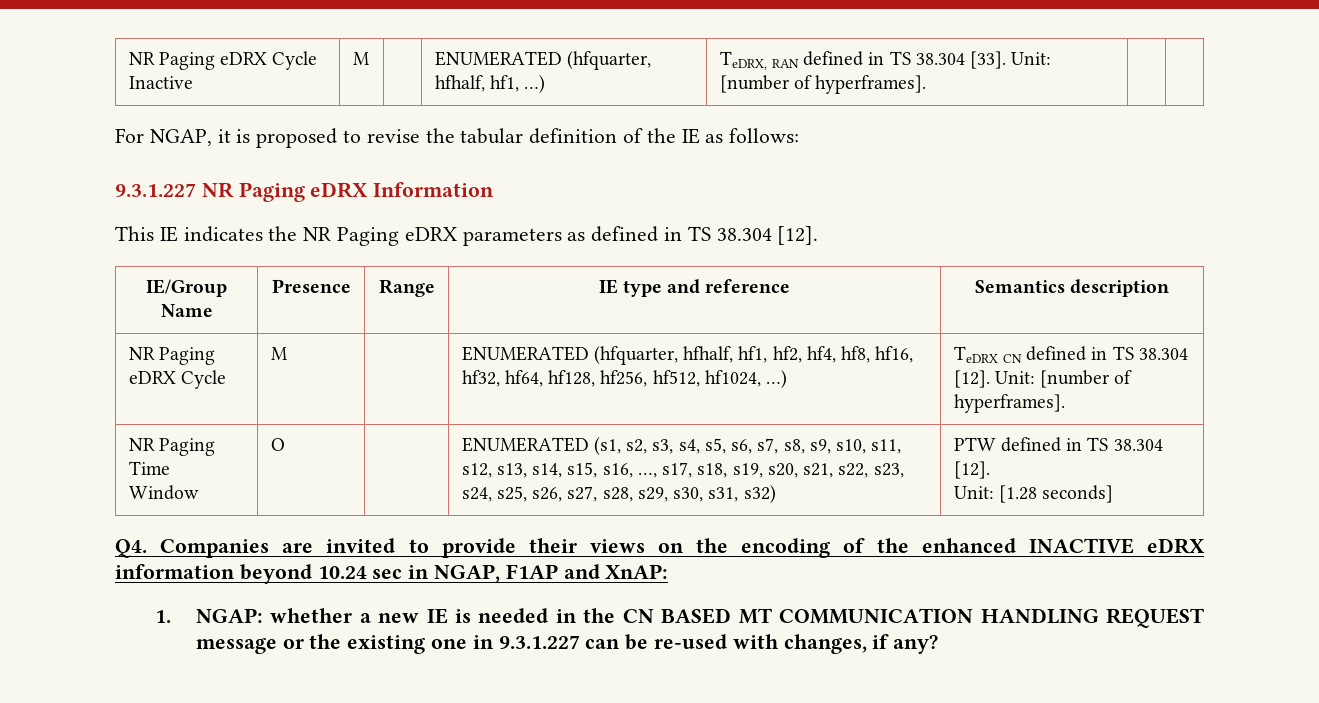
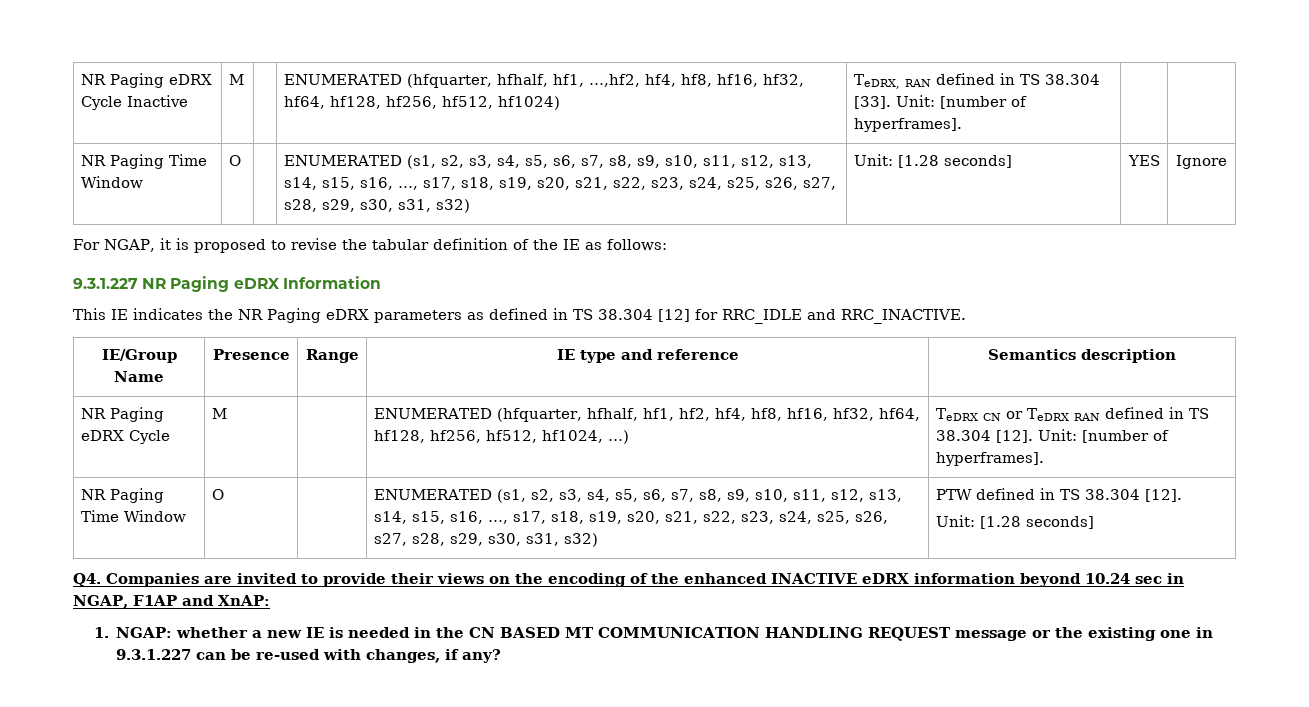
- NR Paging eDRX Cycle Inactive | M | | ENUMERATED (hfquarter, hfhalf, hf1, …) | TeDRX, RAN defined in TS 38.304 [33]. Unit: [number of hyperframes]. | |
+ NR Paging eDRX Cycle Inactive | M | | ENUMERATED (hfquarter, hfhalf, hf1, …,hf2, hf4, hf8, hf16, hf32, hf64, hf128, hf256, hf512, hf1024) | TeDRX, RAN defined in TS 38.304 [33]. Unit: [number of hyperframes]. | |
+ NR Paging Time Window | O | | ENUMERATED (s1, s2, s3, s4, s5, s6, s7, s8, s9, s10, s11, s12, s13, s14, s15, s16, …, s17, s18, s19, s20, s21, s22, s23, s24, s25, s26, s27, s28, s29, s30, s31, s32) | Unit: [1.28 seconds] | YES | Ignore
- This IE indicates the NR Paging eDRX parameters as defined in TS 38.304 [12].
+ This IE indicates the NR Paging eDRX parameters as defined in TS 38.304 [12] for RRC_IDLE and RRC_INACTIVE.
- NR Paging eDRX Cycle | M | | ENUMERATED (hfquarter, hfhalf, hf1, hf2, hf4, hf8, hf16, hf32, hf64, hf128, hf256, hf512, hf1024, …) | TeDRX CN defined in TS 38.304 [12]. Unit: [number of hyperframes].
+ NR Paging eDRX Cycle | M | | ENUMERATED (hfquarter, hfhalf, hf1, hf2, hf4, hf8, hf16, hf32, hf64, hf128, hf256, hf512, hf1024, …) | TeDRX CN or TeDRX RAN defined in TS 38.304 [12]. Unit: [number of hyperframes].

